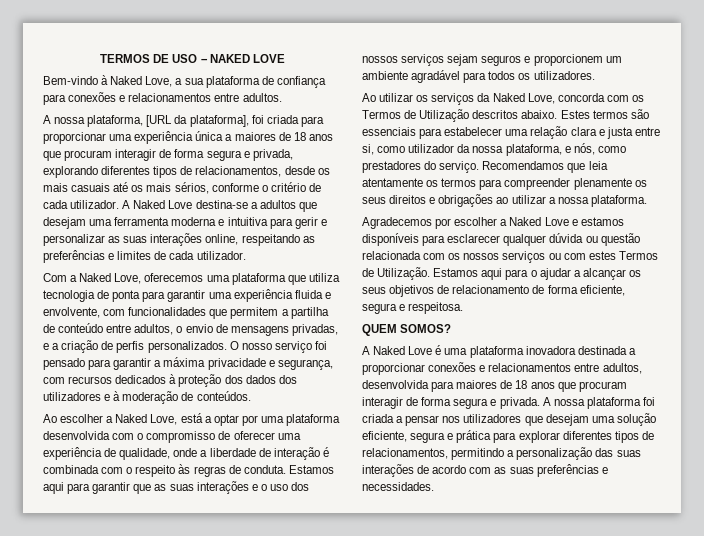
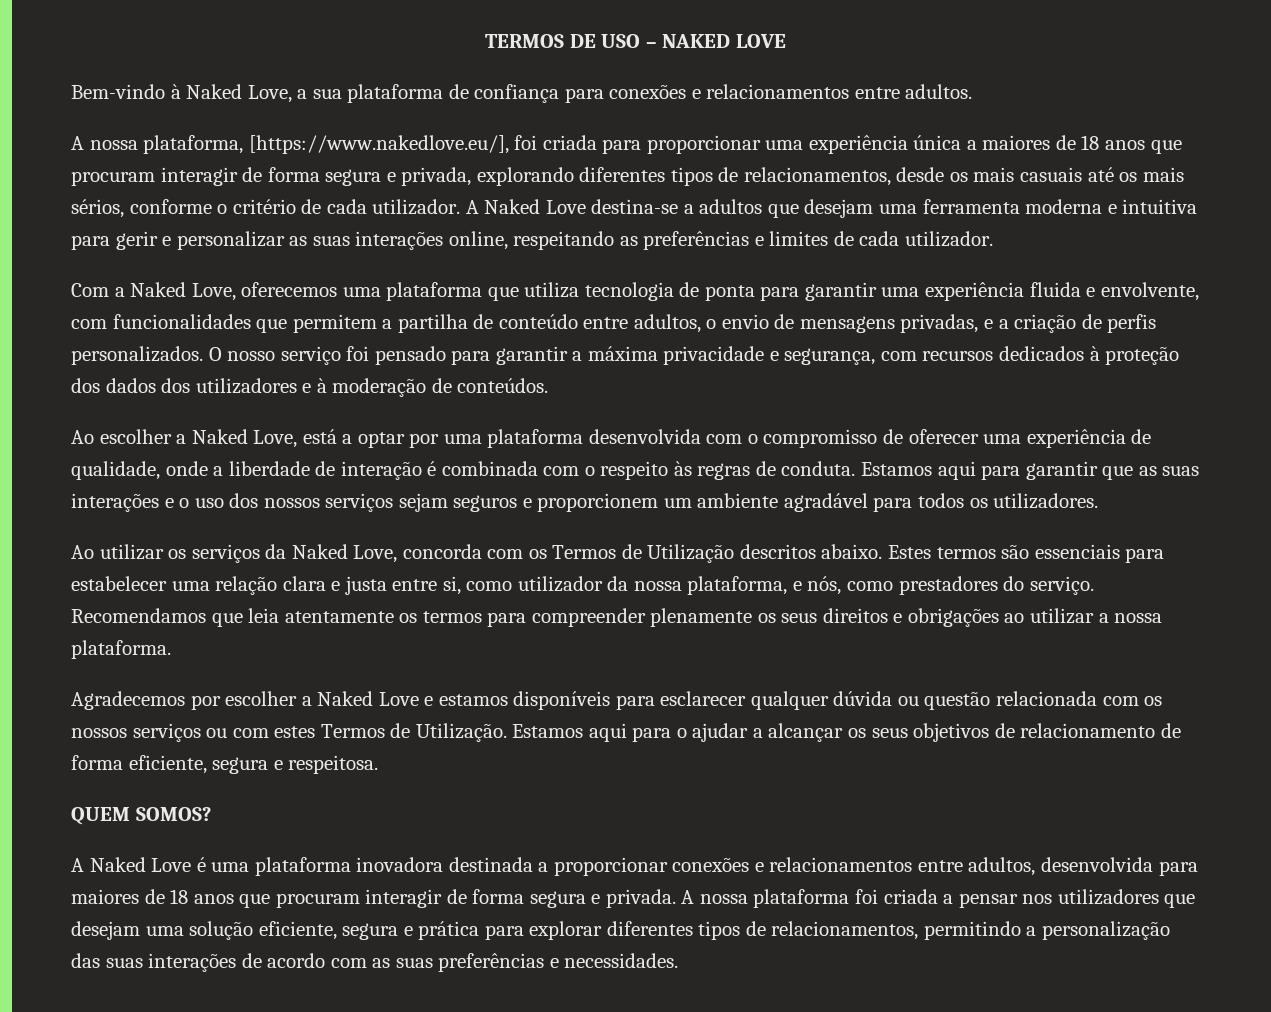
- A nossa plataforma, [URL da plataforma], foi criada para proporcionar uma experiência única a maiores de 18 anos que procuram interagir de forma segura e privada, explorando diferentes tipos de relacionamentos, desde os mais casuais até os mais sérios, conforme o critério de cada utilizador.
+ A nossa plataforma, [https://www.nakedlove.eu/], foi criada para proporcionar uma experiência única a maiores de 18 anos que procuram interagir de forma segura e privada, explorando diferentes tipos de relacionamentos, desde os mais casuais até os mais sérios, conforme o critério de cada utilizador.

